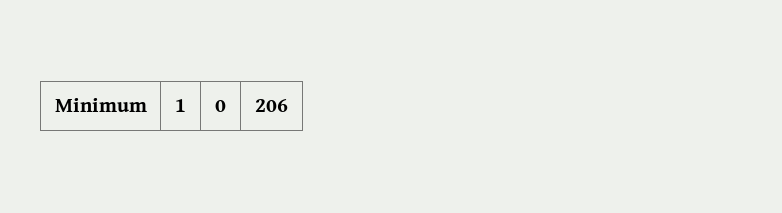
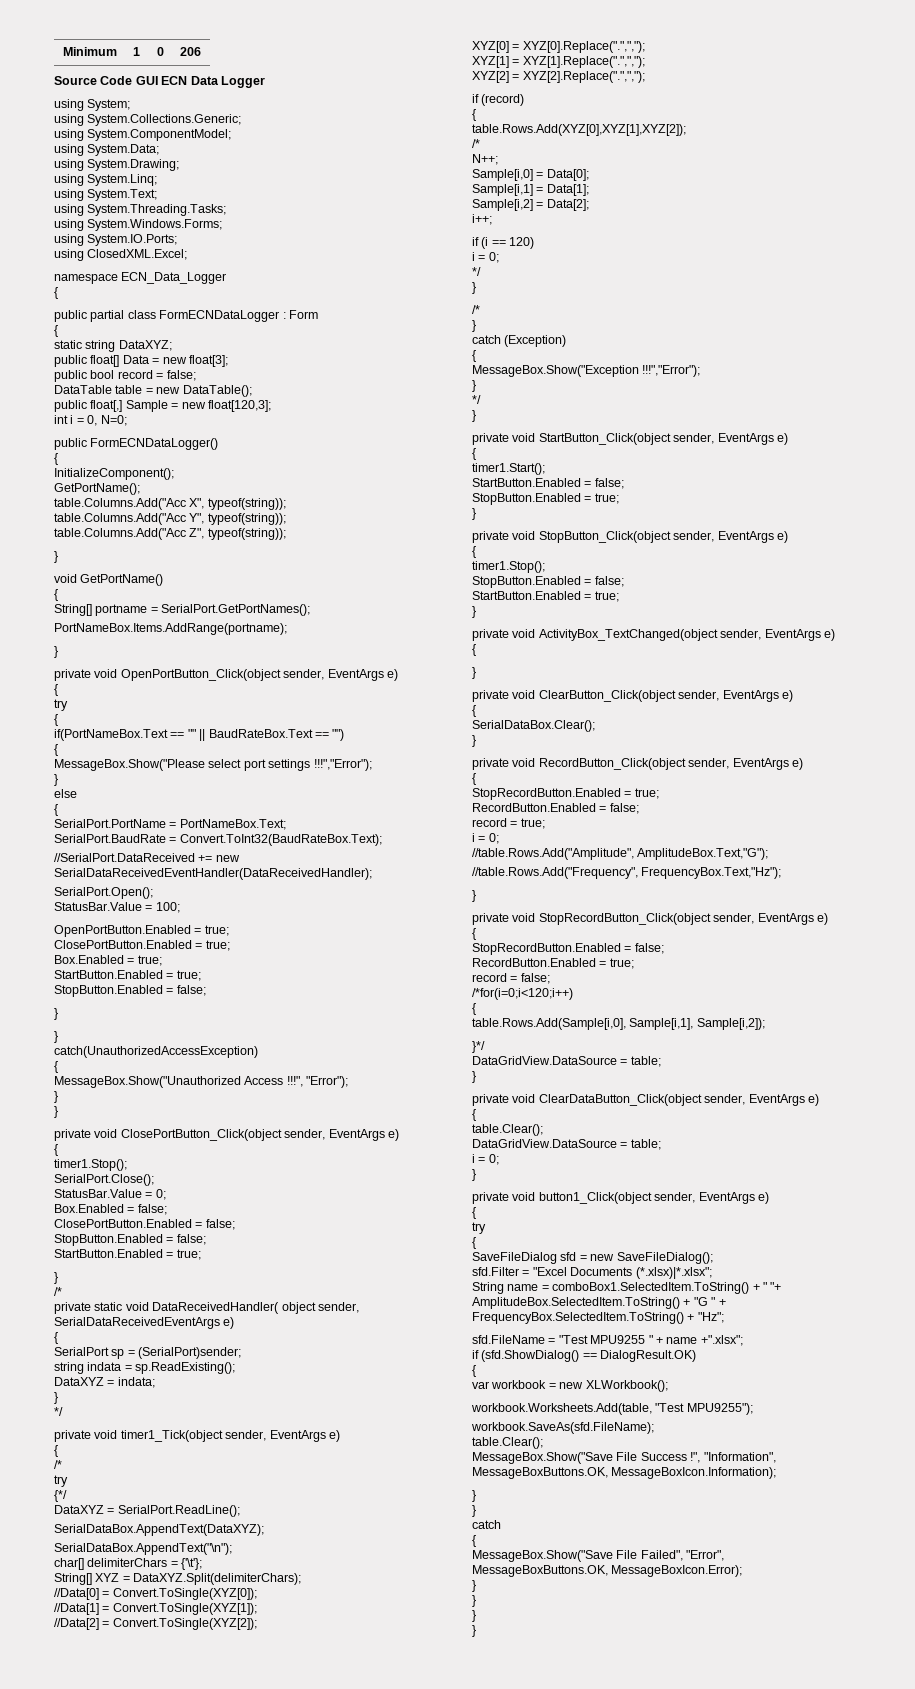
+ Source Code GUI ECN Data Logger
+ using System;
+ using System.Collections.Generic;
+ using System.ComponentModel;
+ using System.Data;
+ using System.Drawing;
+ using System.Linq;
+ using System.Text;
+ using System.Threading.Tasks;
+ using System.Windows.Forms;
+ using System.IO.Ports;
+ using ClosedXML.Excel;
+ namespace ECN_Data_Logger
+ {
+ public partial class FormECNDataLogger : Form
+ {
+ static string DataXYZ;
+ public float[] Data = new float[3];
+ public bool record = false;
+ DataTable table = new DataTable();
+ public float[,] Sample = new float[120,3];
+ int i = 0, N=0;
+ public FormECNDataLogger()
+ {
+ InitializeComponent();
+ GetPortName();
+ table.Columns.Add("Acc X", typeof(string));
+ table.Columns.Add("Acc Y", typeof(string));
+ table.Columns.Add("Acc Z", typeof(string));
+ }
+ void GetPortName()
+ {
+ String[] portname = SerialPort.GetPortNames();
+ PortNameBox.Items.AddRange(portname);
+ }
+ private void OpenPortButton_Click(object sender, EventArgs e)
+ {
+ try
+ {
+ if(PortNameBox.Text == "" || BaudRateBox.Text == "")
+ {
+ MessageBox.Show("Please select port settings !!!","Error");
+ }
+ else
+ {
+ SerialPort.PortName = PortNameBox.Text;
+ SerialPort.BaudRate = Convert.ToInt32(BaudRateBox.Text);
+ //SerialPort.DataReceived += new SerialDataReceivedEventHandler(DataReceivedHandler);
+ SerialPort.Open();
+ StatusBar.Value = 100;
+ OpenPortButton.Enabled = true;
+ ClosePortButton.Enabled = true;
+ Box.Enabled = true;
+ StartButton.Enabled = true;
+ StopButton.Enabled = false;
+ }
+ }
+ catch(UnauthorizedAccessException)
+ {
+ MessageBox.Show("Unauthorized Access !!!", "Error");
+ }
+ }
+ private void ClosePortButton_Click(object sender, EventArgs e)
+ {
+ timer1.Stop();
+ SerialPort.Close();
+ StatusBar.Value = 0;
+ Box.Enabled = false;
+ ClosePortButton.Enabled = false;
+ StopButton.Enabled = false;
+ StartButton.Enabled = true;
+ }
+ /*
+ private static void DataReceivedHandler( object sender, SerialDataReceivedEventArgs e)
+ {
+ SerialPort sp = (SerialPort)sender;
+ string indata = sp.ReadExisting();
+ DataXYZ = indata;
+ }
+ */
+ private void timer1_Tick(object sender, EventArgs e)
+ {
+ /*
+ try
+ {*/
+ DataXYZ = SerialPort.ReadLine();
+ SerialDataBox.AppendText(DataXYZ);
+ SerialDataBox.AppendText("\n");
+ char[] delimiterChars = {'\t'};
+ String[] XYZ = DataXYZ.Split(delimiterChars);
+ //Data[0] = Convert.ToSingle(XYZ[0]);
+ //Data[1] = Convert.ToSingle(XYZ[1]);
+ //Data[2] = Convert.ToSingle(XYZ[2]);
+ XYZ[0] = XYZ[0].Replace(".",",");
+ XYZ[1] = XYZ[1].Replace(".",",");
+ XYZ[2] = XYZ[2].Replace(".",",");
+ if (record)
+ {
+ table.Rows.Add(XYZ[0],XYZ[1],XYZ[2]);
+ /*
+ N++;
+ Sample[i,0] = Data[0];
+ Sample[i,1] = Data[1];
+ Sample[i,2] = Data[2];
+ i++;
+ if (i == 120)
+ i = 0;
+ */
+ }
+ /*
+ }
+ catch (Exception)
+ {
+ MessageBox.Show("Exception !!!","Error");
+ }
+ */
+ }
+ private void StartButton_Click(object sender, EventArgs e)
+ {
+ timer1.Start();
+ StartButton.Enabled = false;
+ StopButton.Enabled = true;
+ }
+ private void StopButton_Click(object sender, EventArgs e)
+ {
+ timer1.Stop();
+ StopButton.Enabled = false;
+ StartButton.Enabled = true;
+ }
+ private void ActivityBox_TextChanged(object sender, EventArgs e)
+ {
+ }
+ private void ClearButton_Click(object sender, EventArgs e)
+ {
+ SerialDataBox.Clear();
+ }
+ private void RecordButton_Click(object sender, EventArgs e)
+ {
+ StopRecordButton.Enabled = true;
+ RecordButton.Enabled = false;
+ record = true;
+ i = 0;
+ //table.Rows.Add("Amplitude", AmplitudeBox.Text,"G");
+ //table.Rows.Add("Frequency", FrequencyBox.Text,"Hz");
+ }
+ private void StopRecordButton_Click(object sender, EventArgs e)
+ {
+ StopRecordButton.Enabled = false;
+ RecordButton.Enabled = true;
+ record = false;
+ /*for(i=0;i<120;i++)
+ {
+ table.Rows.Add(Sample[i,0], Sample[i,1], Sample[i,2]);
+ }*/
+ DataGridView.DataSource = table;
+ }
+ private void ClearDataButton_Click(object sender, EventArgs e)
+ {
+ table.Clear();
+ DataGridView.DataSource = table;
+ i = 0;
+ }
+ private void button1_Click(object sender, EventArgs e)
+ {
+ try
+ {
+ SaveFileDialog sfd = new SaveFileDialog();
+ sfd.Filter = "Excel Documents (*.xlsx)|*.xlsx";
+ String name = comboBox1.SelectedItem.ToString() + " "+ AmplitudeBox.SelectedItem.ToString() + "G " + FrequencyBox.SelectedItem.ToString() + "Hz";
+ sfd.FileName = "Test MPU9255 " + name +".xlsx";
+ if (sfd.ShowDialog() == DialogResult.OK)
+ {
+ var workbook = new XLWorkbook();
+ workbook.Worksheets.Add(table, "Test MPU9255");
+ workbook.SaveAs(sfd.FileName);
+ table.Clear();
+ MessageBox.Show("Save File Success !", "Information", MessageBoxButtons.OK, MessageBoxIcon.Information);
+ }
+ }
+ catch
+ {
+ MessageBox.Show("Save File Failed", "Error", MessageBoxButtons.OK, MessageBoxIcon.Error);
+ }
+ }
+ }
+ }

